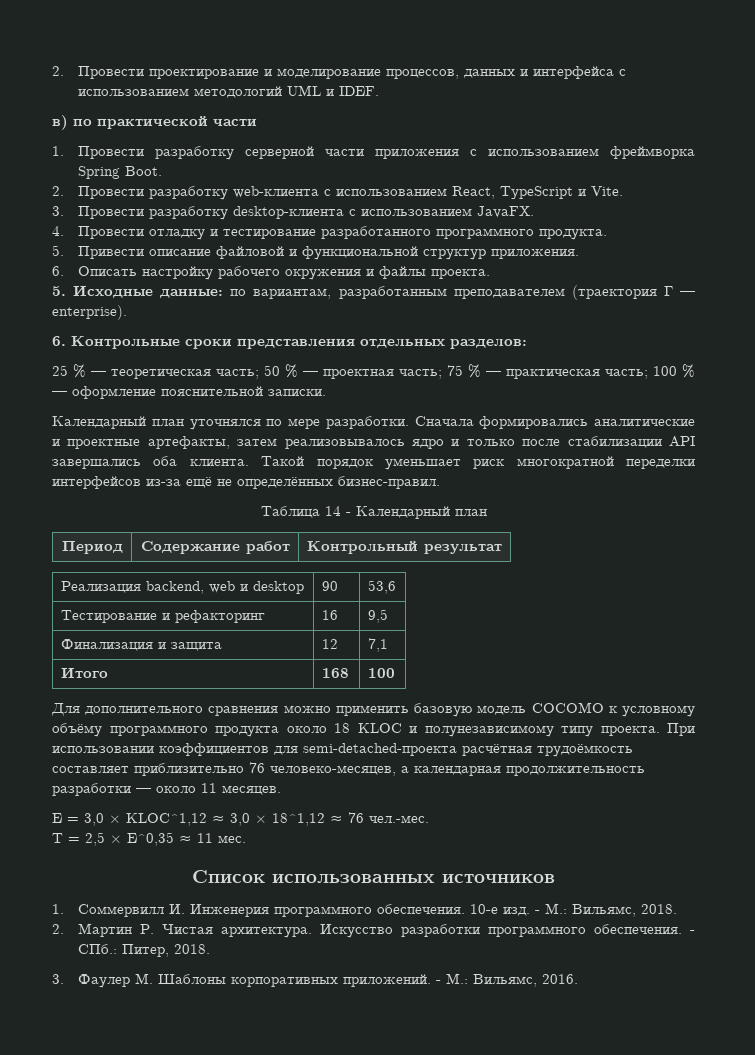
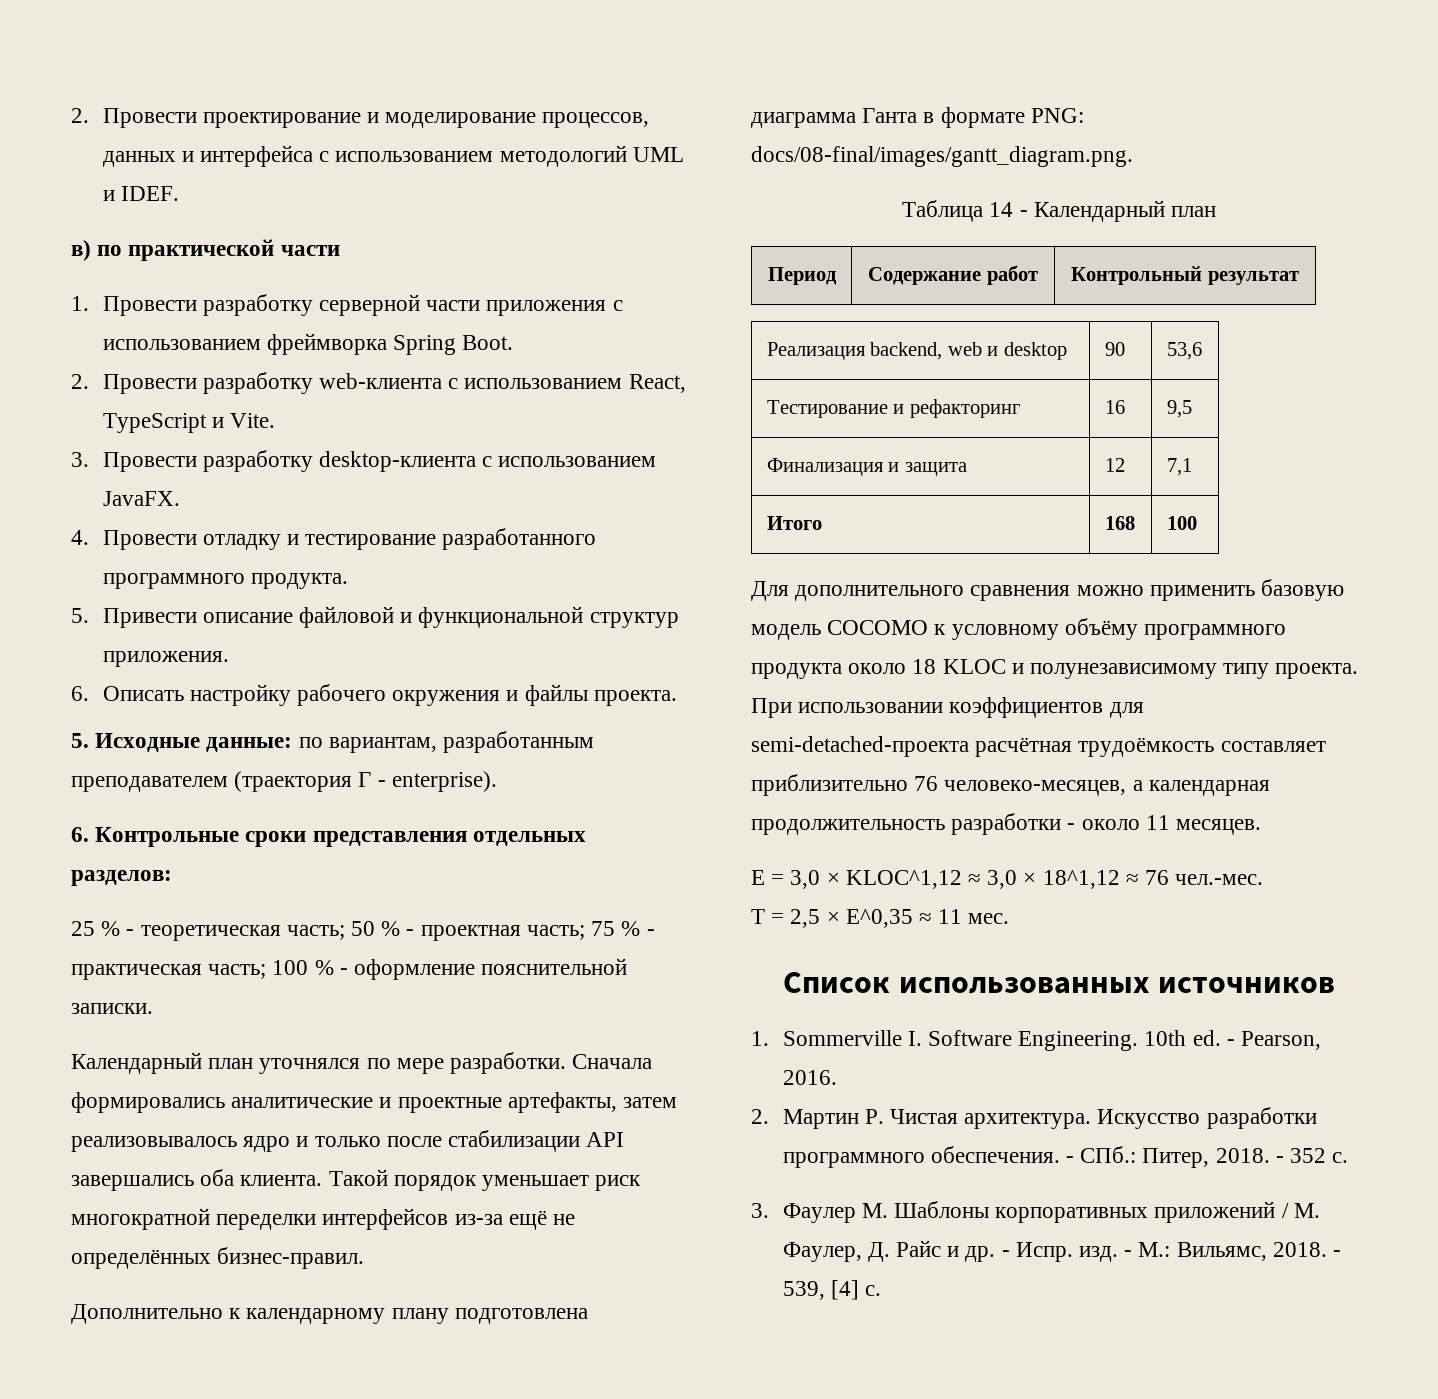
- 5. Исходные данные: по вариантам, разработанным преподавателем (траектория Г — enterprise).
+ 5. Исходные данные: по вариантам, разработанным преподавателем (траектория Г - enterprise).
- 25 % — теоретическая часть; 50 % — проектная часть; 75 % — практическая часть; 100 % — оформление пояснительной записки.
+ 25 % - теоретическая часть; 50 % - проектная часть; 75 % - практическая часть; 100 % - оформление пояснительной записки.
+ Дополнительно к календарному плану подготовлена диаграмма Ганта в формате PNG: docs/08-final/images/gantt_diagram.png.
- При использовании коэффициентов для semi-detached-проекта расчётная трудоёмкость составляет приблизительно 76 человеко-месяцев, а календарная продолжительность разработки — около 11 месяцев.
+ При использовании коэффициентов для semi-detached-проекта расчётная трудоёмкость составляет приблизительно 76 человеко-месяцев, а календарная продолжительность разработки - около 11 месяцев.
- 1. Соммервилл И. Инженерия программного обеспечения. 10-е изд. - М.: Вильямс, 2018.
+ 1. Sommerville I. Software Engineering. 10th ed. - Pearson, 2016.
+ - 352 с.
- 3. Фаулер М. Шаблоны корпоративных приложений. - М.: Вильямс, 2016.
+ 3. Фаулер М. Шаблоны корпоративных приложений / М. Фаулер, Д. Райс и др. - Испр. изд. - М.: Вильямс, 2018. - 539, [4] с.

